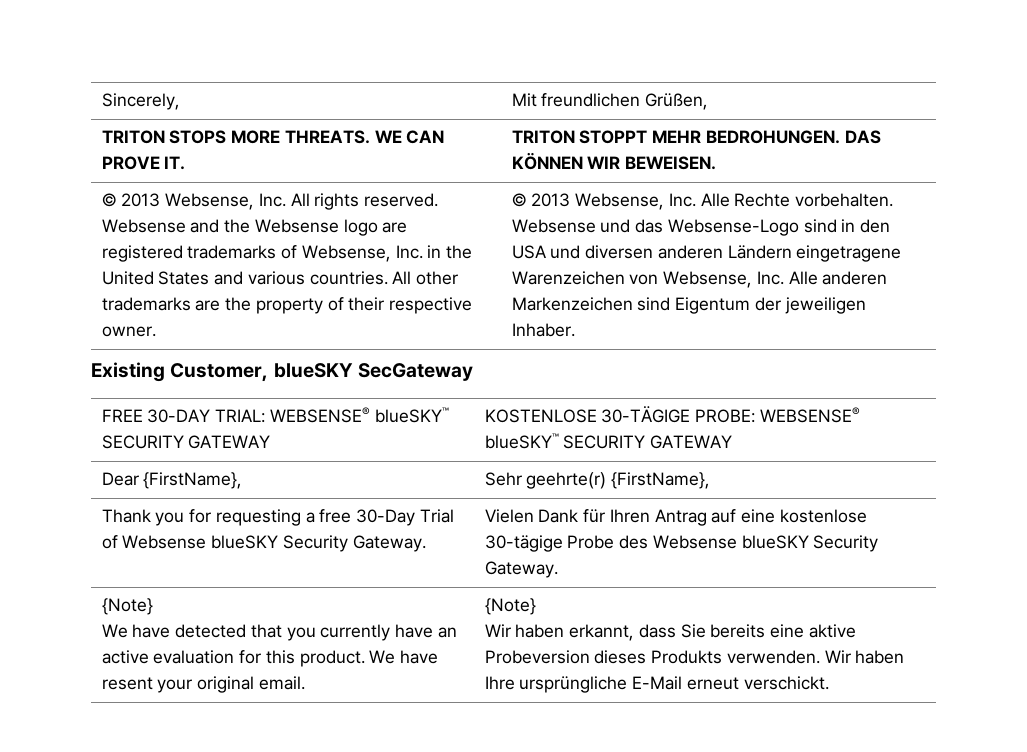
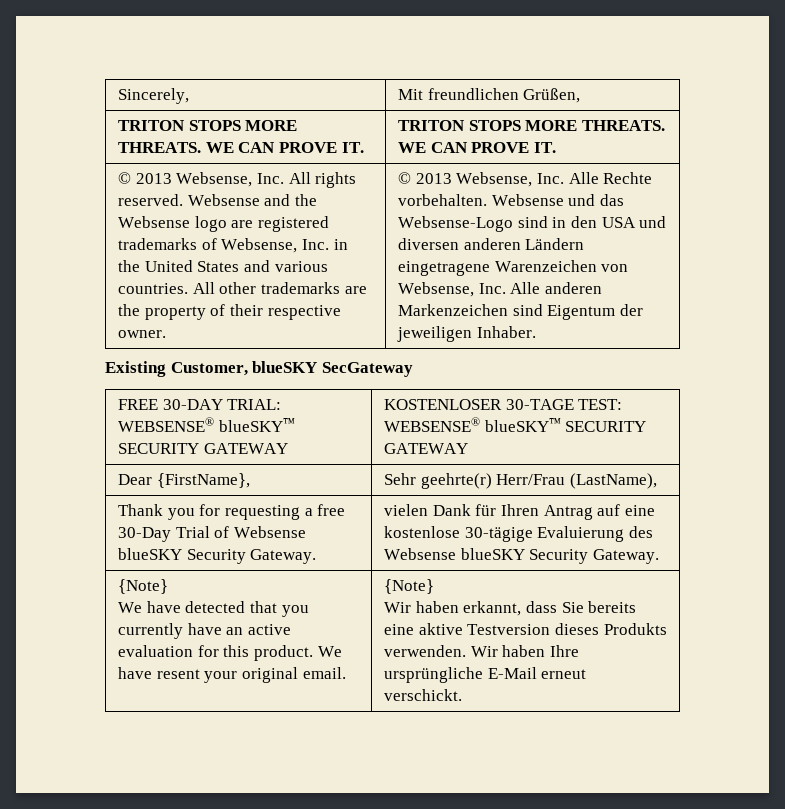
- TRITON STOPS MORE THREATS. WE CAN PROVE IT. | TRITON STOPPT MEHR BEDROHUNGEN. DAS KÖNNEN WIR BEWEISEN.
+ TRITON STOPS MORE THREATS. WE CAN PROVE IT. | TRITON STOPS MORE THREATS. WE CAN PROVE IT.
- FREE 30-DAY TRIAL: WEBSENSE® blueSKY™ SECURITY GATEWAY | KOSTENLOSE 30-TÄGIGE PROBE: WEBSENSE® blueSKY™ SECURITY GATEWAY
+ FREE 30-DAY TRIAL: WEBSENSE® blueSKY™ SECURITY GATEWAY | KOSTENLOSER 30-TAGE TEST: WEBSENSE® blueSKY™ SECURITY GATEWAY
- Dear {FirstName}, | Sehr geehrte(r) {FirstName},
+ Dear {FirstName}, | Sehr geehrte(r) Herr/Frau (LastName),
- Thank you for requesting a free 30-Day Trial of Websense blueSKY Security Gateway. | Vielen Dank für Ihren Antrag auf eine kostenlose 30-tägige Probe des Websense blueSKY Security Gateway.
+ Thank you for requesting a free 30-Day Trial of Websense blueSKY Security Gateway. | vielen Dank für Ihren Antrag auf eine kostenlose 30-tägige Evaluierung des Websense blueSKY Security Gateway.
  {Note}
  We have detected that you currently have an active evaluation for this product. We have resent your original email. | {Note}
- Wir haben erkannt, dass Sie bereits eine aktive Probeversion dieses Produkts verwenden. Wir haben Ihre ursprüngliche E-Mail erneut verschickt.
+ Wir haben erkannt, dass Sie bereits eine aktive Testversion dieses Produkts verwenden. Wir haben Ihre ursprüngliche E-Mail erneut verschickt.

